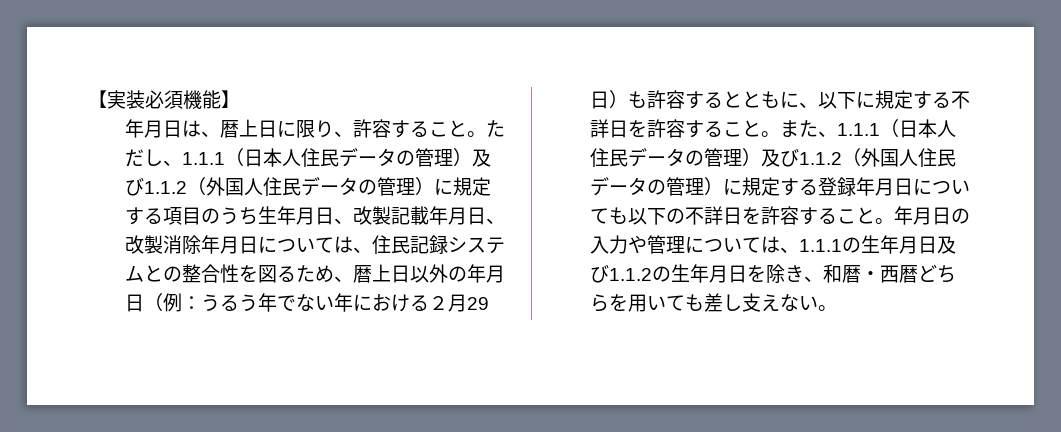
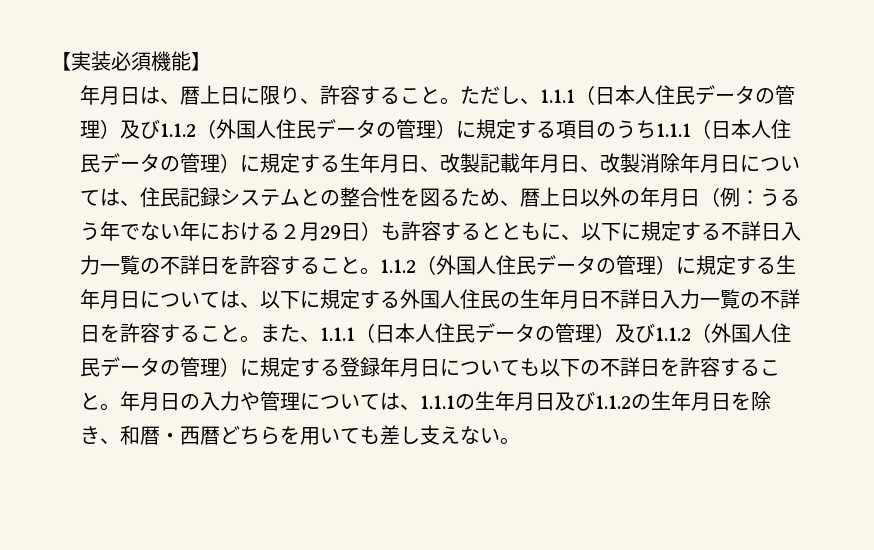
- ただし、1.1.1（日本人住民データの管理）及び1.1.2（外国人住民データの管理）に規定する項目のうち生年月日、改製記載年月日、改製消除年月日については、住民記録システムとの整合性を図るため、暦上日以外の年月日（例：
+ ただし、1.1.1（日本人住民データの管理）及び1.1.2（外国人住民データの管理）に規定する項目のうち1.1.1（日本人住民データの管理）に規定する生年月日、改製記載年月日、改製消除年月日については、住民記録システムとの整合性を図るため、暦上日以外の年月日（例：
- うるう年でない年における２月29日）も許容するとともに、以下に規定する不詳日を許容すること。
+ うるう年でない年における２月29日）も許容するとともに、以下に規定する不詳日入力一覧の不詳日を許容すること。1.1.2（外国人住民データの管理）に規定する生年月日については、以下に規定する外国人住民の生年月日不詳日入力一覧の不詳日を許容すること。

